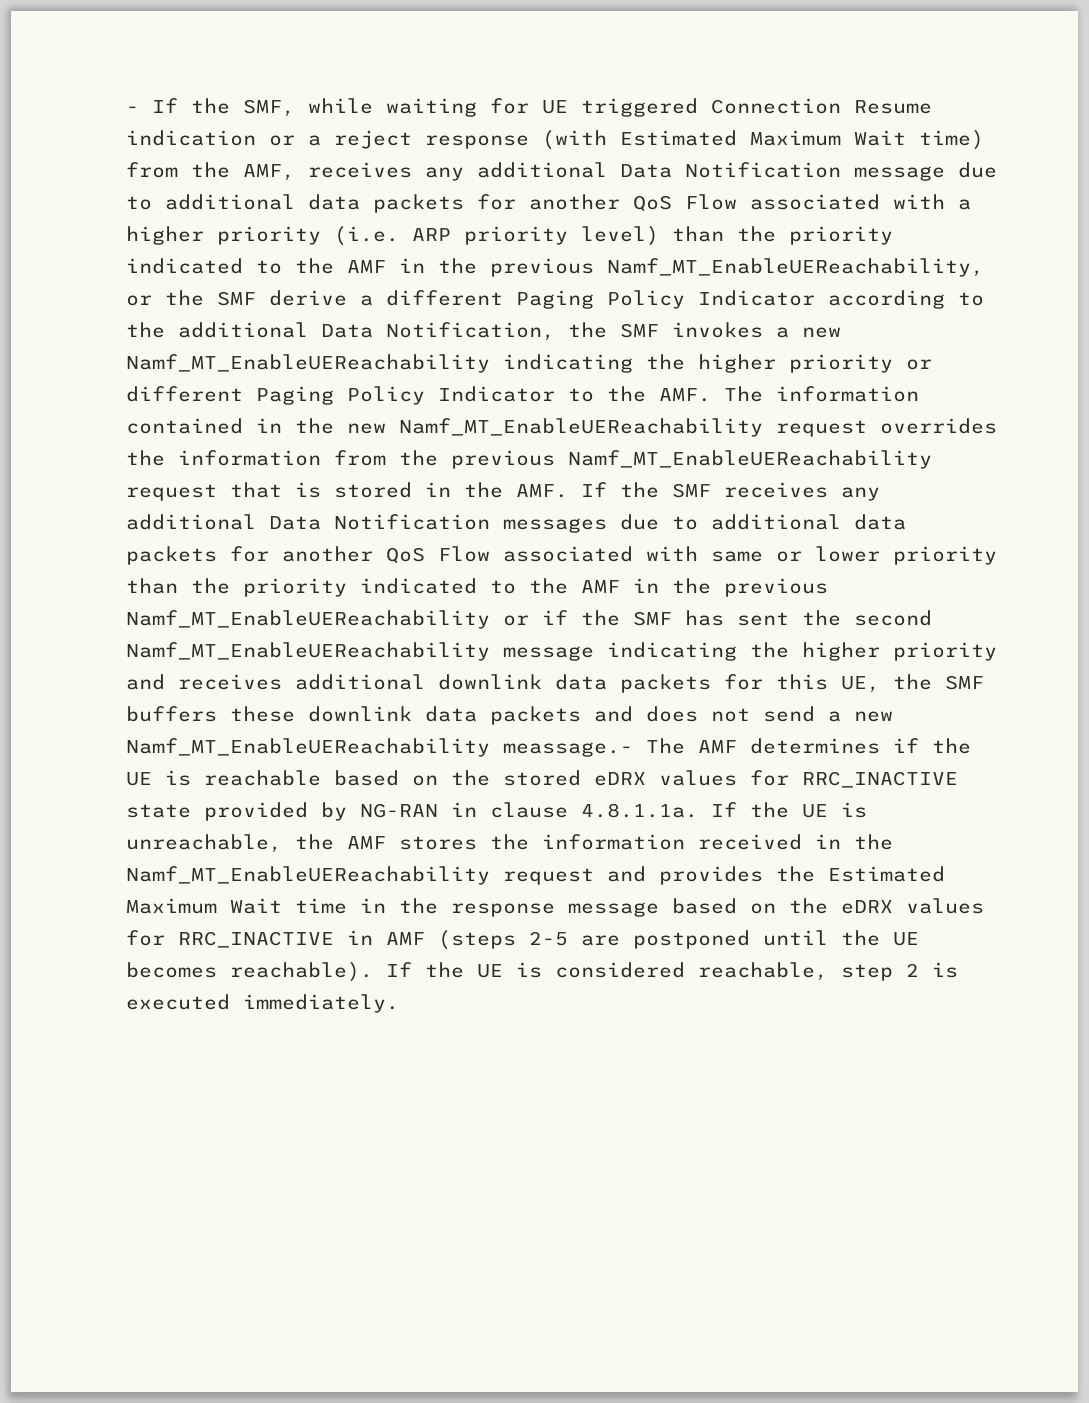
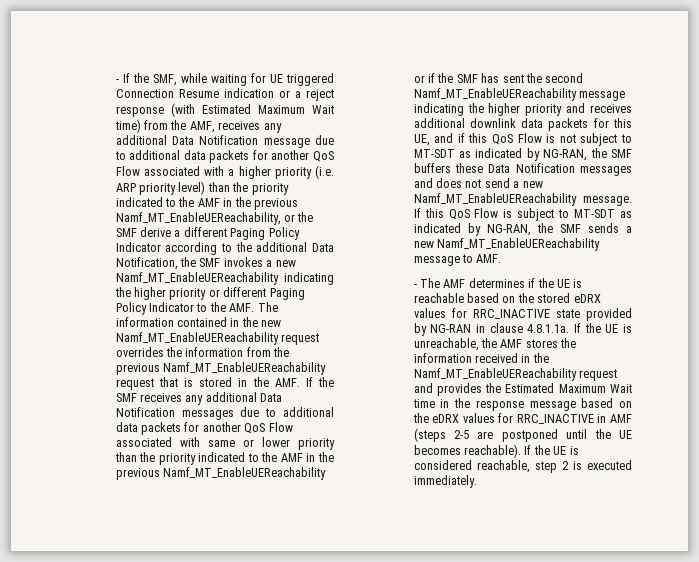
- - If the SMF, while waiting for UE triggered Connection Resume indication or a reject response (with Estimated Maximum Wait time) from the AMF, receives any additional Data Notification message due to additional data packets for another QoS Flow associated with a higher priority (i.e. ARP priority level) than the priority indicated to the AMF in the previous Namf_MT_EnableUEReachability, or the SMF derive a different Paging Policy Indicator according to the additional Data Notification, the SMF invokes a new Namf_MT_EnableUEReachability indicating the higher priority or different Paging Policy Indicator to the AMF. The information contained in the new Namf_MT_EnableUEReachability request overrides the information from the previous Namf_MT_EnableUEReachability request that is stored in the AMF. If the SMF receives any additional Data Notification messages due to additional data packets for another QoS Flow associated with same or lower priority than the priority indicated to the AMF in the previous Namf_MT_EnableUEReachability or if the SMF has sent the second Namf_MT_EnableUEReachability message indicating the higher priority and receives additional downlink data packets for this UE, the SMF buffers these downlink data packets and does not send a new Namf_MT_EnableUEReachability meassage.- The AMF determines if the UE is reachable based on the stored eDRX values for RRC_INACTIVE state provided by NG-RAN in clause 4.8.1.1a. If the UE is unreachable, the AMF stores the information received in the Namf_MT_EnableUEReachability request and provides the Estimated Maximum Wait time in the response message based on the eDRX values for RRC_INACTIVE in AMF (steps 2-5 are postponed until the UE becomes reachable).
+ - If the SMF, while waiting for UE triggered Connection Resume indication or a reject response (with Estimated Maximum Wait time) from the AMF, receives any additional Data Notification message due to additional data packets for another QoS Flow associated with a higher priority (i.e. ARP priority level) than the priority indicated to the AMF in the previous Namf_MT_EnableUEReachability, or the SMF derive a different Paging Policy Indicator according to the additional Data Notification, the SMF invokes a new Namf_MT_EnableUEReachability indicating the higher priority or different Paging Policy Indicator to the AMF. The information contained in the new Namf_MT_EnableUEReachability request overrides the information from the previous Namf_MT_EnableUEReachability request that is stored in the AMF. If the SMF receives any additional Data Notification messages due to additional data packets for another QoS Flow associated with same or lower priority than the priority indicated to the AMF in the previous Namf_MT_EnableUEReachability or if the SMF has sent the second Namf_MT_EnableUEReachability message indicating the higher priority and receives additional downlink data packets for this UE, and if this QoS Flow is not subject to MT-SDT as indicated by NG-RAN, the SMF buffers these Data Notification messages and does not send a new Namf_MT_EnableUEReachability message. If this QoS Flow is subject to MT-SDT as indicated by NG-RAN, the SMF sends a new Namf_MT_EnableUEReachability message to AMF.
+ - The AMF determines if the UE is reachable based on the stored eDRX values for RRC_INACTIVE state provided by NG-RAN in clause 4.8.1.1a. If the UE is unreachable, the AMF stores the information received in the Namf_MT_EnableUEReachability request and provides the Estimated Maximum Wait time in the response message based on the eDRX values for RRC_INACTIVE in AMF (steps 2-5 are postponed until the UE becomes reachable).

